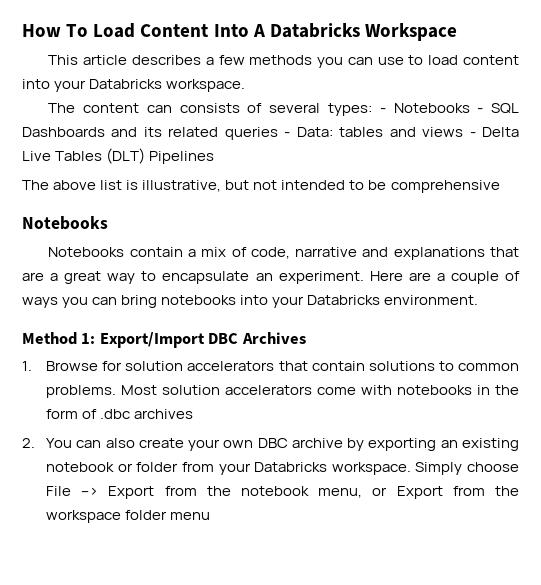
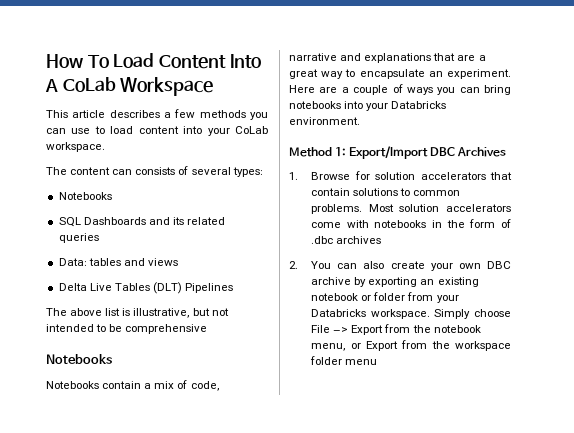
- How To Load Content Into A Databricks Workspace
+ How To Load Content Into A CoLab Workspace
- This article describes a few methods you can use to load content into your Databricks workspace.
+ This article describes a few methods you can use to load content into your CoLab workspace.
- The content can consists of several types: - Notebooks - SQL Dashboards and its related queries - Data: tables and views - Delta Live Tables (DLT) Pipelines
+ The content can consists of several types:
+ Notebooks
+ SQL Dashboards and its related queries
+ Data: tables and views
+ Delta Live Tables (DLT) Pipelines

